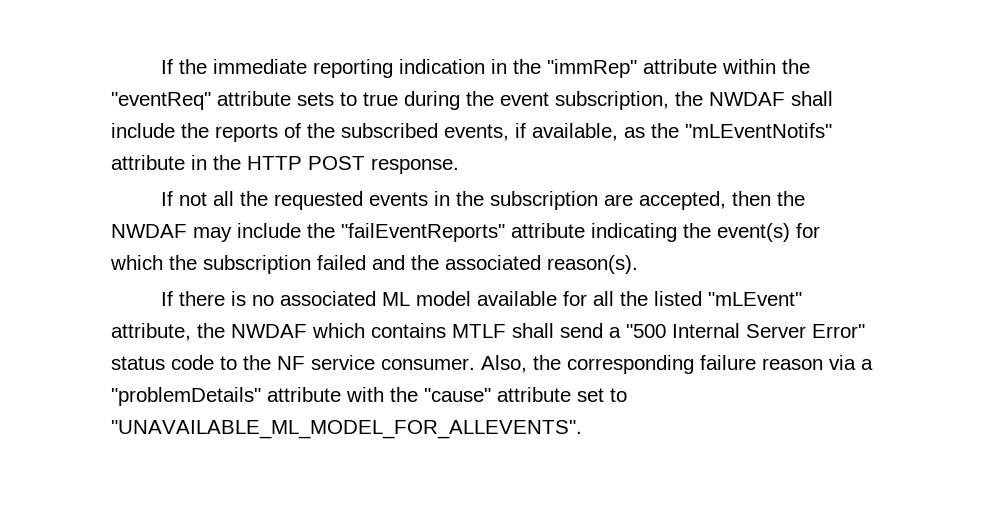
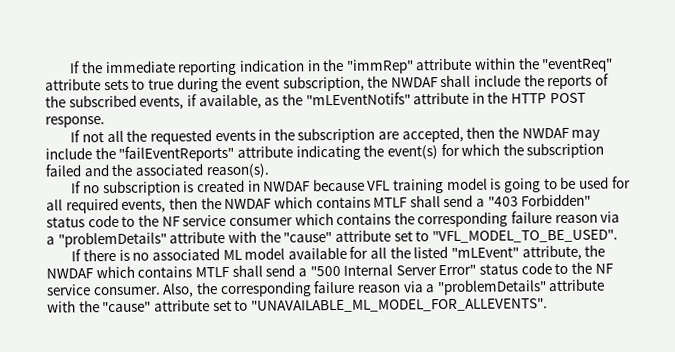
+ If no subscription is created in NWDAF because VFL training model is going to be used for all required events, then the NWDAF which contains MTLF shall send a "403 Forbidden" status code to the NF service consumer which contains the corresponding failure reason via a "problemDetails" attribute with the "cause" attribute set to "VFL_MODEL_TO_BE_USED".

